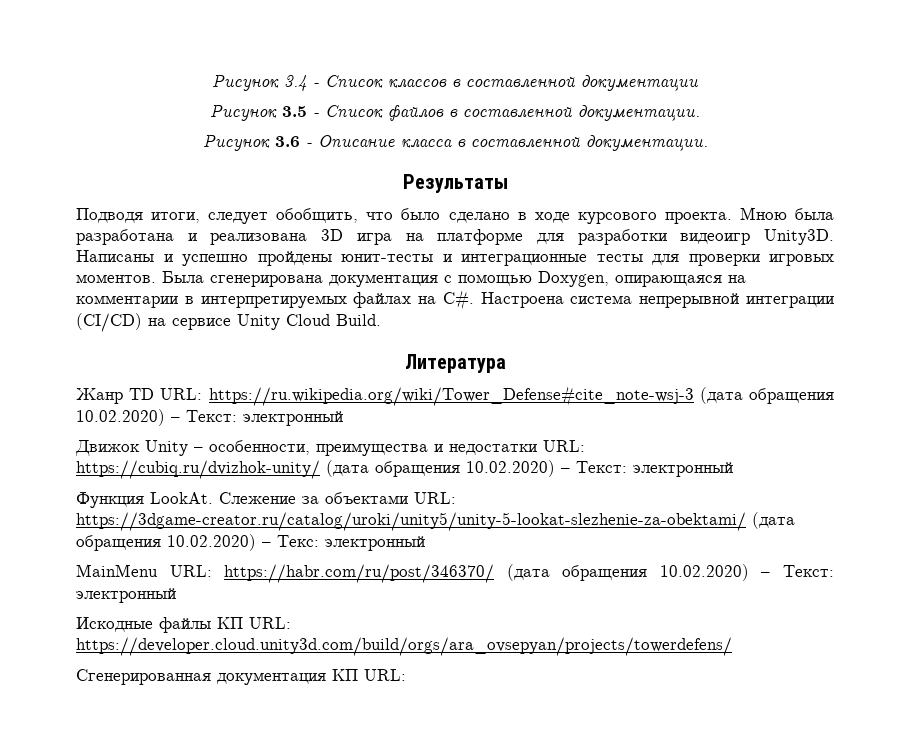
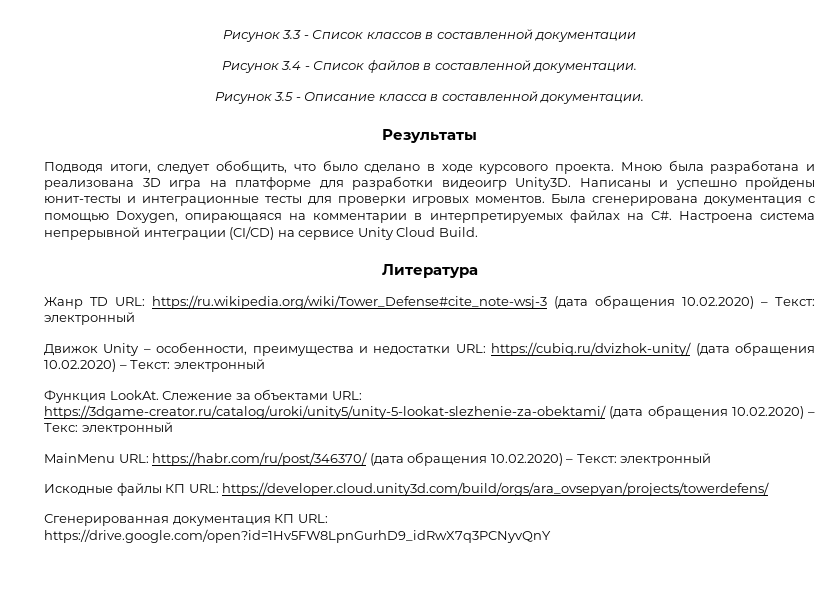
- Рисунок 3.4 - Список классов в составленной документации
+ Рисунок 3.3 - Список классов в составленной документации
- Рисунок 3.5 - Список файлов в составленной документации.
+ Рисунок 3.4 - Список файлов в составленной документации.
- Рисунок 3.6 - Описание класса в составленной документации.
+ Рисунок 3.5 - Описание класса в составленной документации.
- Сгенерированная документация КП URL:
+ Сгенерированная документация КП URL: https://drive.google.com/open?id=1Hv5FW8LpnGurhD9_idRwX7q3PCNyvQnY

